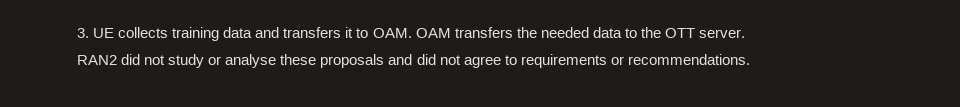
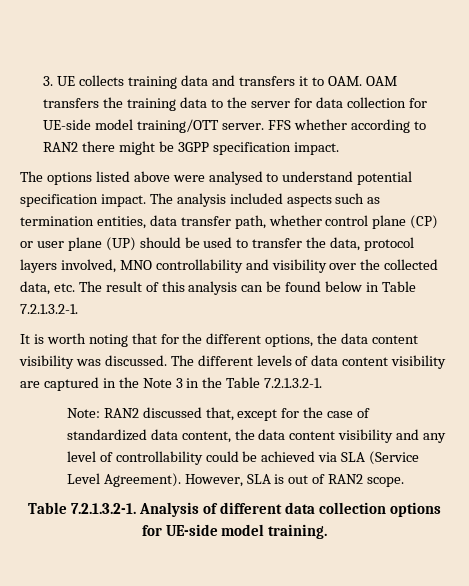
- 3. UE collects training data and transfers it to OAM. OAM transfers the needed data to the OTT server.
- RAN2 did not study or analyse these proposals and did not agree to requirements or recommendations.
+ 3. UE collects training data and transfers it to OAM. OAM transfers the training data to the server for data collection for UE-side model training/OTT server. FFS whether according to RAN2 there might be 3GPP specification impact.
+ The options listed above were analysed to understand potential specification impact. The analysis included aspects such as termination entities, data transfer path, whether control plane (CP) or user plane (UP) should be used to transfer the data, protocol layers involved, MNO controllability and visibility over the collected data, etc. The result of this analysis can be found below in Table 7.2.1.3.2-1.
+ It is worth noting that for the different options, the data content visibility was discussed. The different levels of data content visibility are captured in the Note 3 in the Table 7.2.1.3.2-1.
+ Note: RAN2 discussed that, except for the case of standardized data content, the data content visibility and any level of controllability could be achieved via SLA (Service Level Agreement). However, SLA is out of RAN2 scope.
+ Table 7.2.1.3.2-1. Analysis of different data collection options for UE-side model training.

